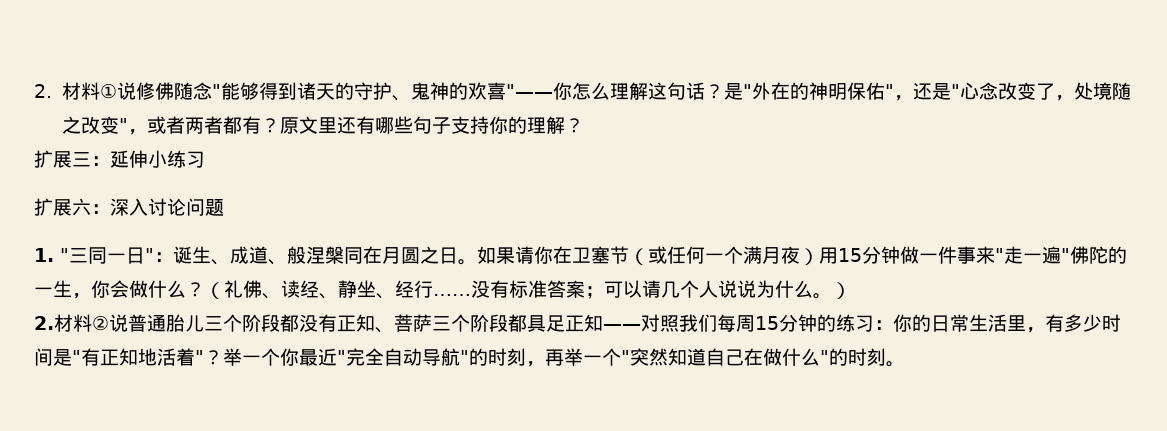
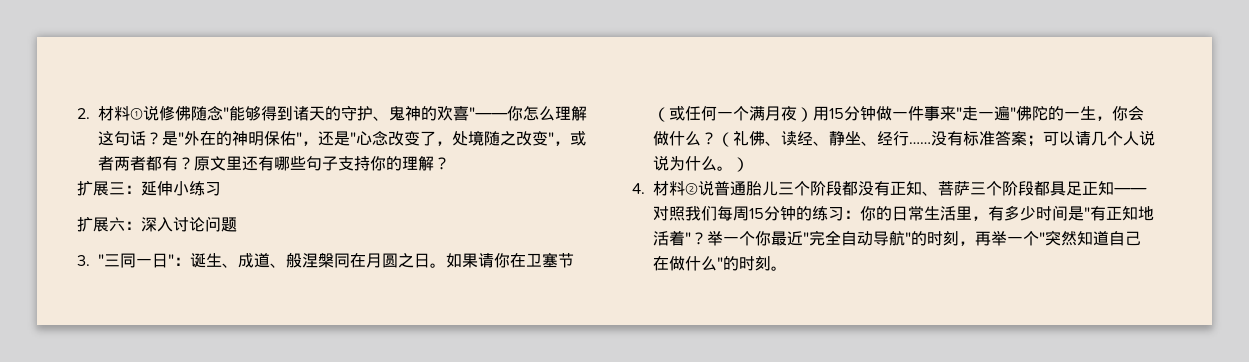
- 1. "三同一日"：诞生、成道、般涅槃同在月圆之日。
+ 3. "三同一日"：诞生、成道、般涅槃同在月圆之日。
- 2.材料②说普通胎儿三个阶段都没有正知、菩萨三个阶段都具足正知——对照我们每周15分钟的练习：你的日常生活里，有多少时间是"有正知地活着"？
+ 4.材料②说普通胎儿三个阶段都没有正知、菩萨三个阶段都具足正知——对照我们每周15分钟的练习：你的日常生活里，有多少时间是"有正知地活着"？

